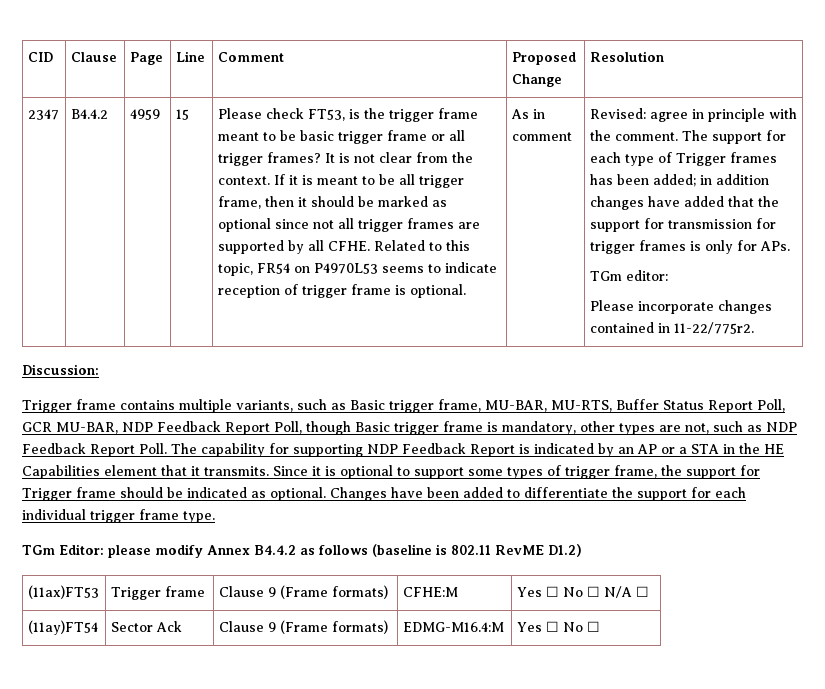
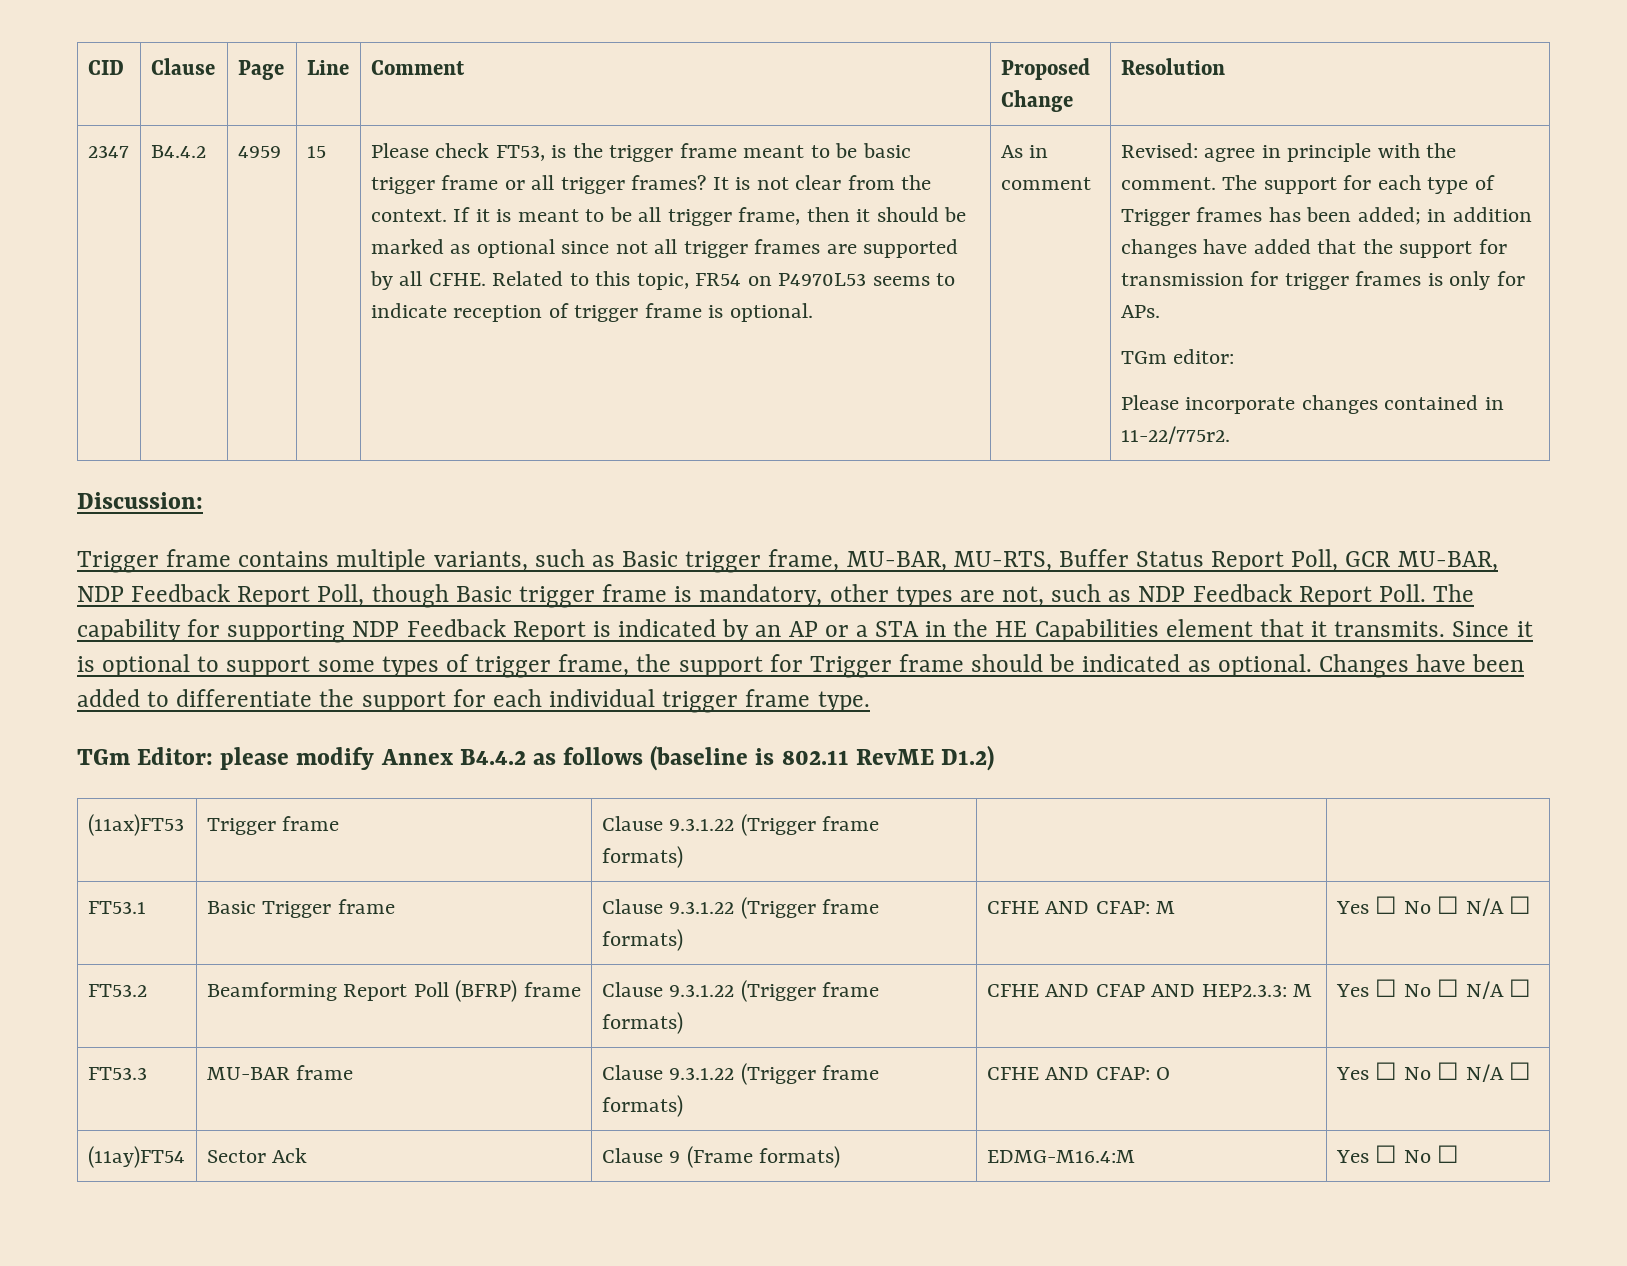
- (11ax)FT53 | Trigger frame | Clause 9 (Frame formats) | CFHE:M | Yes ☐ No ☐ N/A ☐
+ (11ax)FT53 | Trigger frame | Clause 9.3.1.22 (Trigger frame formats) | |
+ FT53.1 | Basic Trigger frame | Clause 9.3.1.22 (Trigger frame formats) | CFHE AND CFAP: M | Yes ☐ No ☐ N/A ☐
+ FT53.2 | Beamforming Report Poll (BFRP) frame | Clause 9.3.1.22 (Trigger frame formats) | CFHE AND CFAP AND HEP2.3.3: M | Yes ☐ No ☐ N/A ☐
+ FT53.3 | MU-BAR frame | Clause 9.3.1.22 (Trigger frame formats) | CFHE AND CFAP: O | Yes ☐ No ☐ N/A ☐

